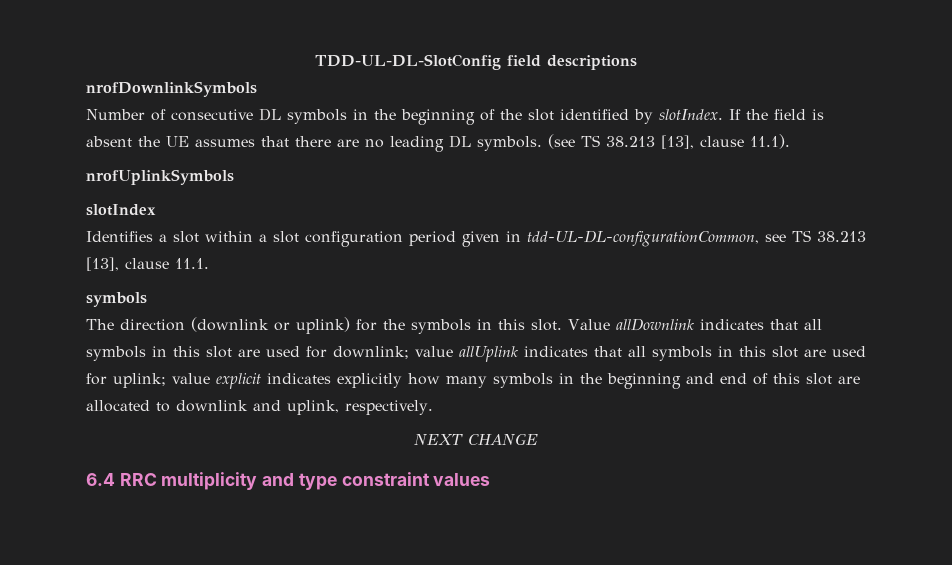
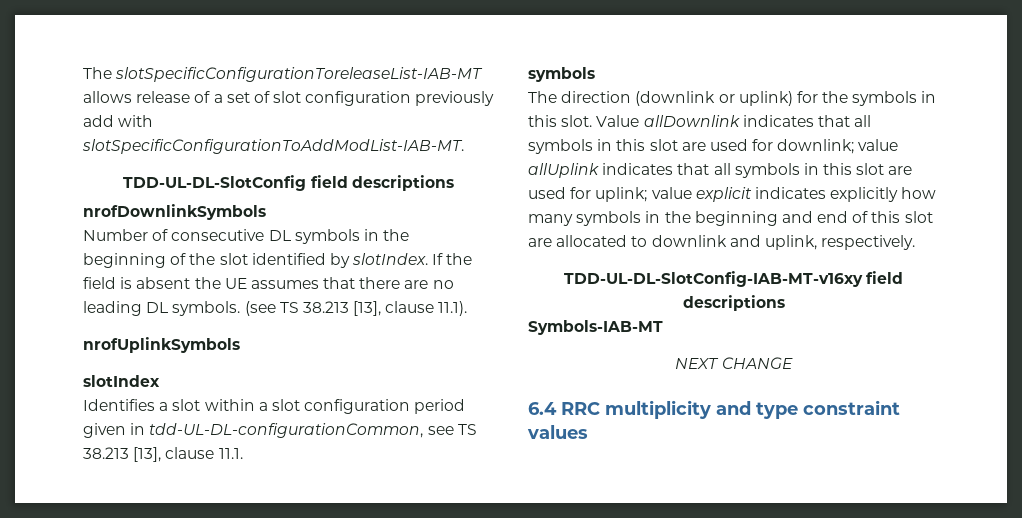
+ The slotSpecificConfigurationToreleaseList-IAB-MT allows release of a set of slot configuration previously add with slotSpecificConfigurationToAddModList-IAB-MT.
+ TDD-UL-DL-SlotConfig-IAB-MT-v16xy field descriptions
+ Symbols-IAB-MT

